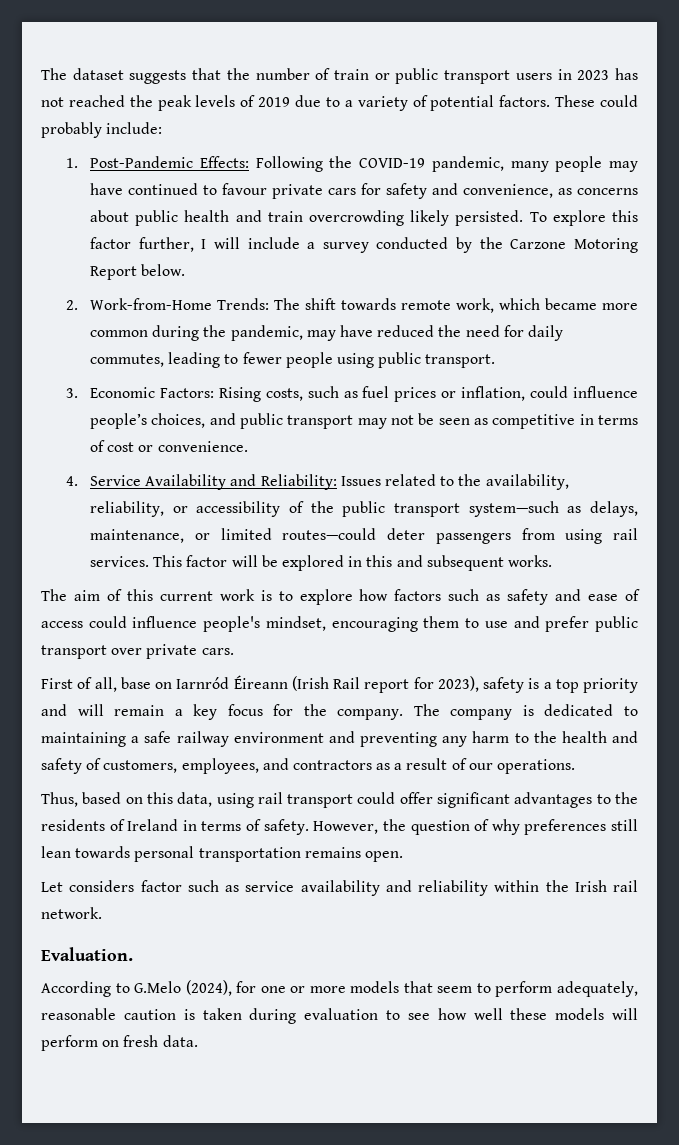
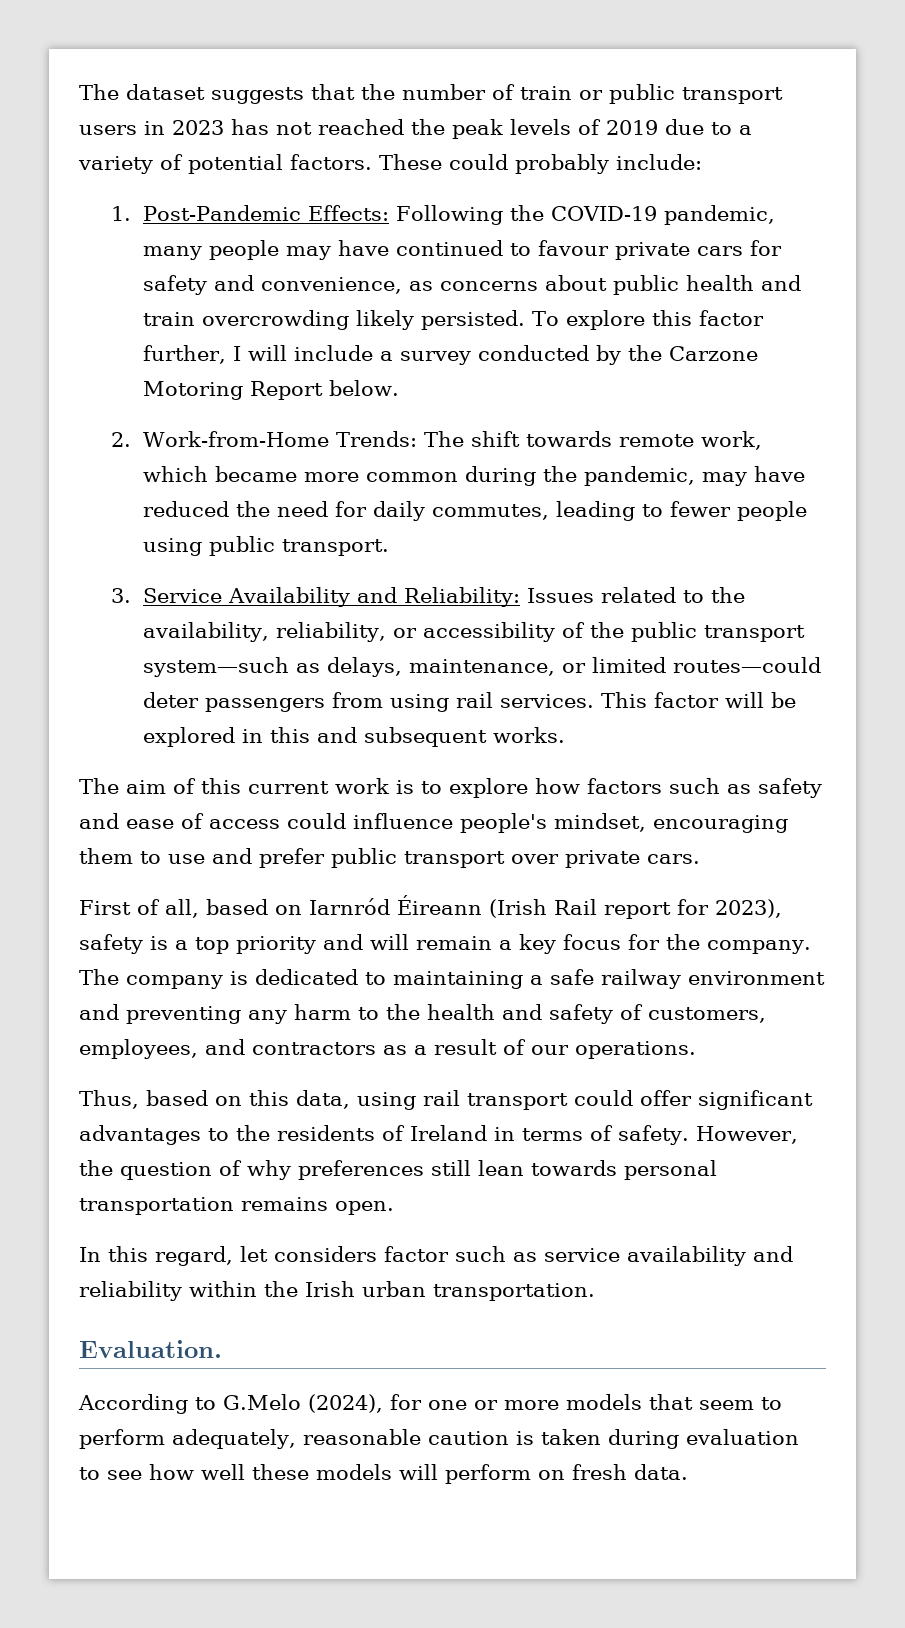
- 3. Economic Factors: Rising costs, such as fuel prices or inflation, could influence people’s choices, and public transport may not be seen as competitive in terms of cost or convenience.
- 4. Service Availability and Reliability: Issues related to the availability, reliability, or accessibility of the public transport system—such as delays, maintenance, or limited routes—could deter passengers from using rail services.
+ 3. Service Availability and Reliability: Issues related to the availability, reliability, or accessibility of the public transport system—such as delays, maintenance, or limited routes—could deter passengers from using rail services.
- First of all, base on Iarnród Éireann (Irish Rail report for 2023), safety is a top priority and will remain a key focus for the company.
+ First of all, based on Iarnród Éireann (Irish Rail report for 2023), safety is a top priority and will remain a key focus for the company.
- Let considers factor such as service availability and reliability within the Irish rail network.
+ In this regard, let considers factor such as service availability and reliability within the Irish urban transportation.

